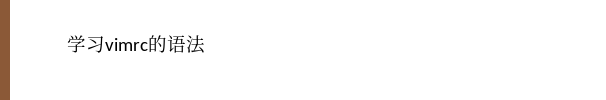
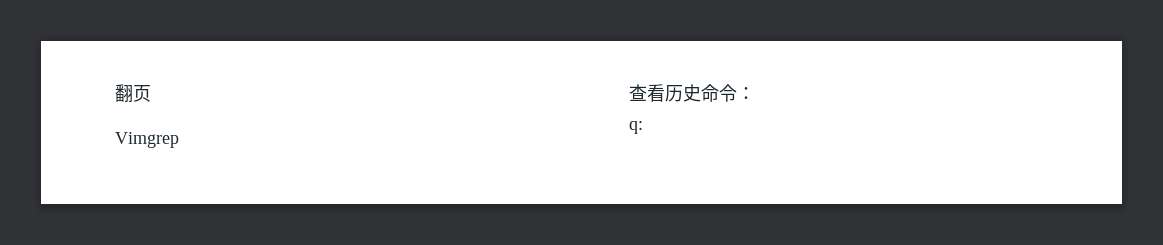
- 学习vimrc的语法
+ 翻页
+ Vimgrep
+ 查看历史命令：
+ q:

